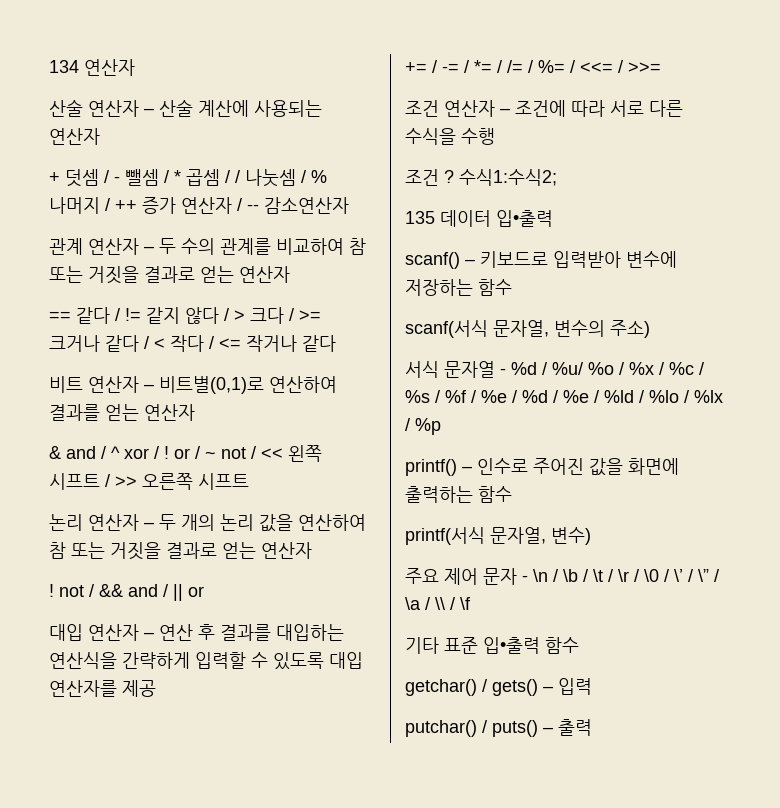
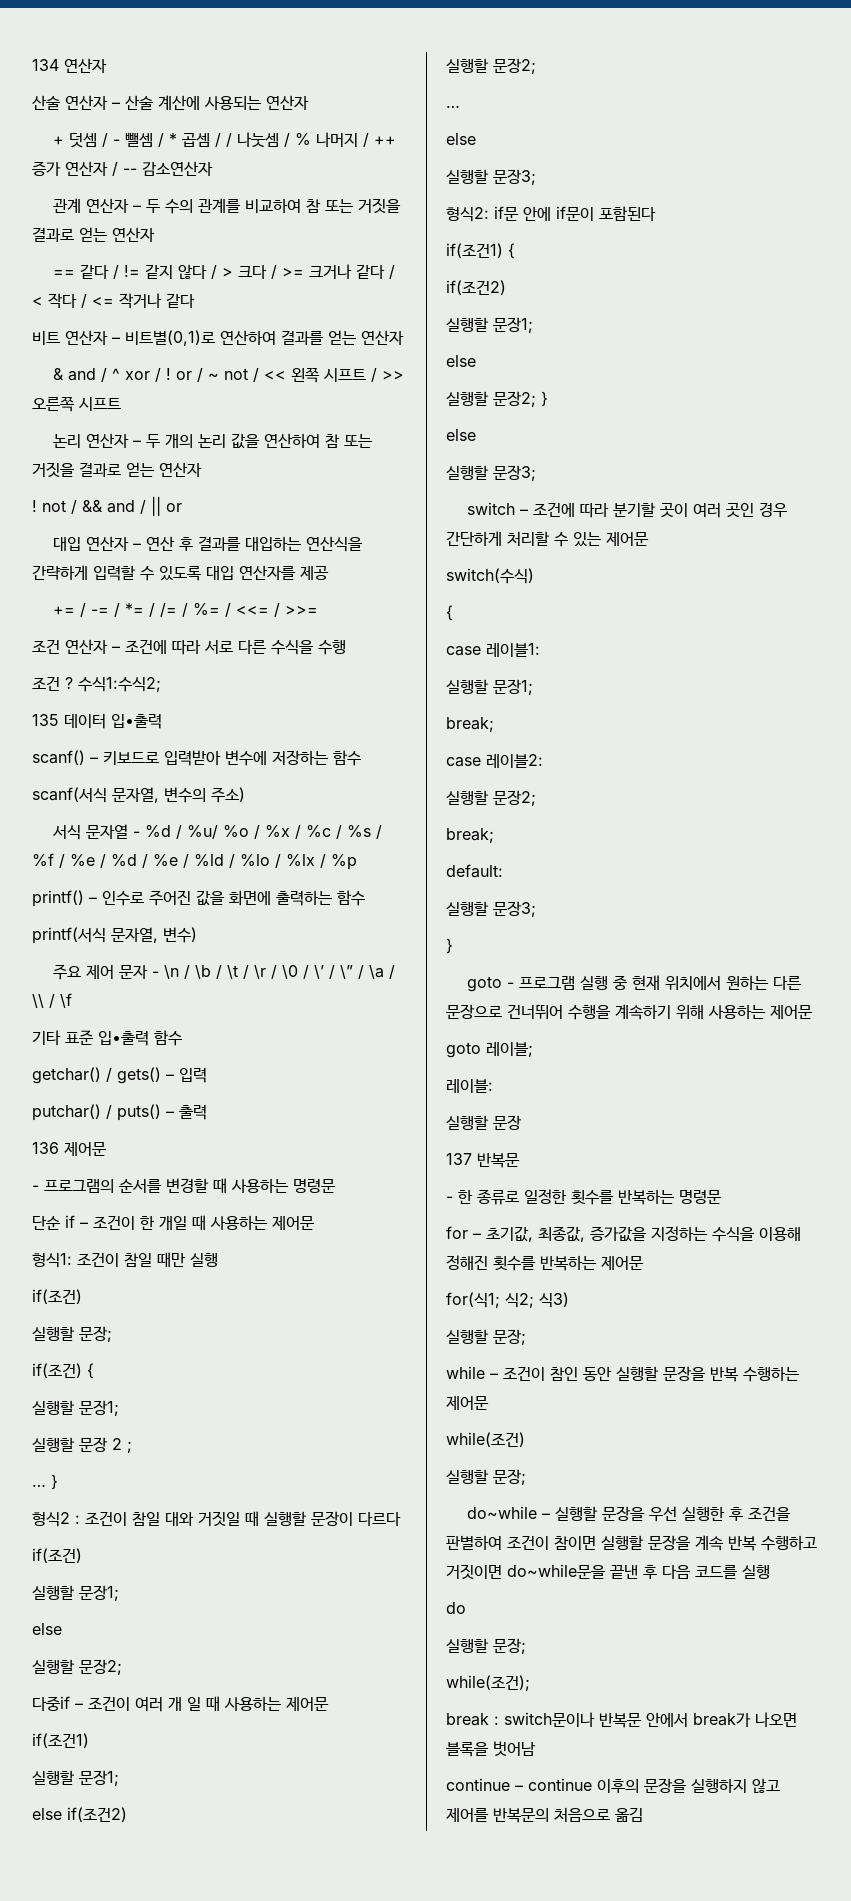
+ 136 제어문
+ - 프로그램의 순서를 변경할 때 사용하는 명령문
+ 단순 if – 조건이 한 개일 때 사용하는 제어문
+ 형식1: 조건이 참일 때만 실행
+ if(조건)
+ 실행할 문장;
+ if(조건) {
+ 실행할 문장1;
+ 실행할 문장 2 ;
+ … }
+ 형식2 : 조건이 참일 대와 거짓일 때 실행할 문장이 다르다
+ if(조건)
+ 실행할 문장1;
+ else
+ 실행할 문장2;
+ 다중if – 조건이 여러 개 일 때 사용하는 제어문
+ if(조건1)
+ 실행할 문장1;
+ else if(조건2)
+ 실행할 문장2;
+ …
+ else
+ 실행할 문장3;
+ 형식2: if문 안에 if문이 포함된다
+ if(조건1) {
+ if(조건2)
+ 실행할 문장1;
+ else
+ 실행할 문장2; }
+ else
+ 실행할 문장3;
+ switch – 조건에 따라 분기할 곳이 여러 곳인 경우 간단하게 처리할 수 있는 제어문
+ switch(수식)
+ {
+ case 레이블1:
+ 실행할 문장1;
+ break;
+ case 레이블2:
+ 실행할 문장2;
+ break;
+ default:
+ 실행할 문장3;
+ }
+ goto - 프로그램 실행 중 현재 위치에서 원하는 다른 문장으로 건너뛰어 수행을 계속하기 위해 사용하는 제어문
+ goto 레이블;
+ 레이블:
+ 실행할 문장
+ 137 반복문
+ - 한 종류로 일정한 횟수를 반복하는 명령문
+ for – 초기값, 최종값, 증가값을 지정하는 수식을 이용해 정해진 횟수를 반복하는 제어문
+ for(식1; 식2; 식3)
+ 실행할 문장;
+ while – 조건이 참인 동안 실행할 문장을 반복 수행하는 제어문
+ while(조건)
+ 실행할 문장;
+ do~while – 실행할 문장을 우선 실행한 후 조건을 판별하여 조건이 참이면 실행할 문장을 계속 반복 수행하고 거짓이면 do~while문을 끝낸 후 다음 코드를 실행
+ do
+ 실행할 문장;
+ while(조건);
+ break : switch문이나 반복문 안에서 break가 나오면 블록을 벗어남
+ continue – continue 이후의 문장을 실행하지 않고 제어를 반복문의 처음으로 옮김

